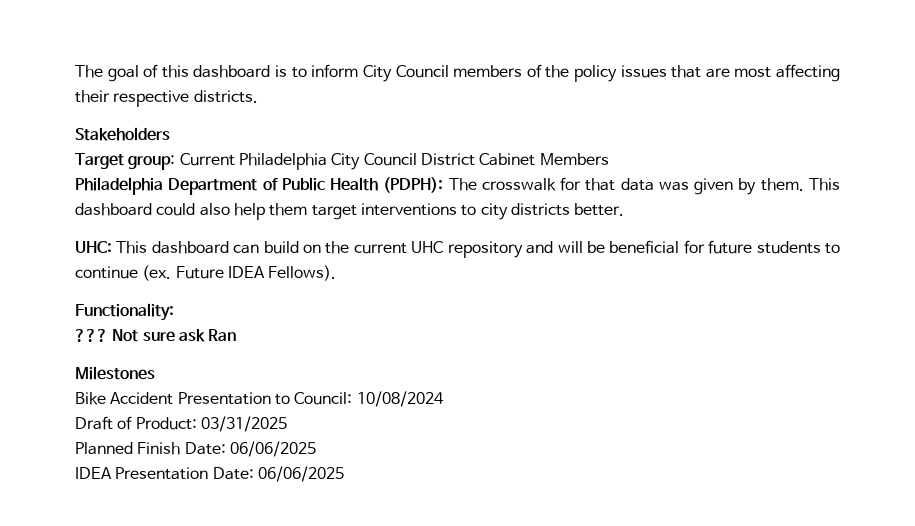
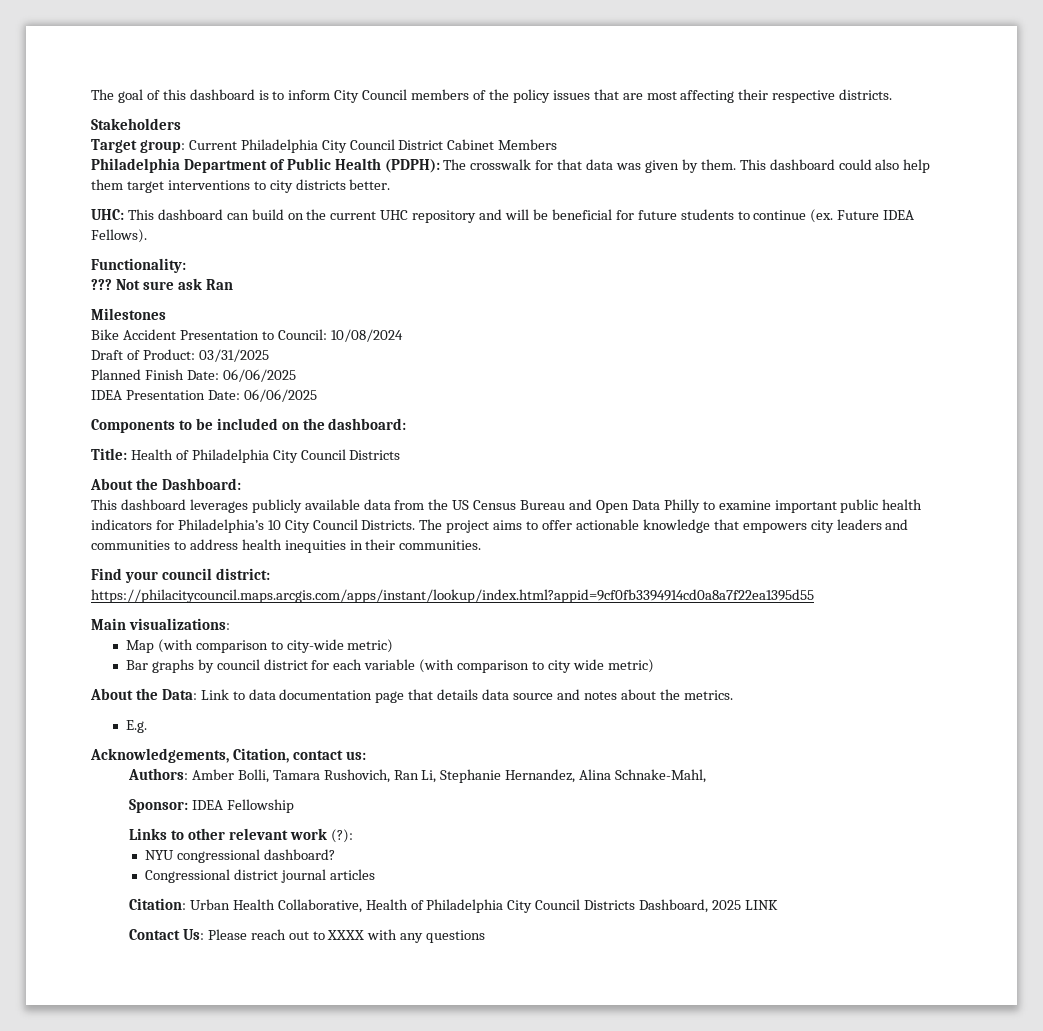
+ Components to be included on the dashboard:
+ Title: Health of Philadelphia City Council Districts
+ About the Dashboard:
+ This dashboard leverages publicly available data from the US Census Bureau and Open Data Philly to examine important public health indicators for Philadelphia’s 10 City Council Districts. The project aims to offer actionable knowledge that empowers city leaders and communities to address health inequities in their communities.
+ Find your council district: https://philacitycouncil.maps.arcgis.com/apps/instant/lookup/index.html?appid=9cf0fb3394914cd0a8a7f22ea1395d55
+ Main visualizations:
+ Map (with comparison to city-wide metric)
+ Bar graphs by council district for each variable (with comparison to city wide metric)
+ About the Data: Link to data documentation page that details data source and notes about the metrics.
+ E.g.
+ Acknowledgements, Citation, contact us:
+ Authors: Amber Bolli, Tamara Rushovich, Ran Li, Stephanie Hernandez, Alina Schnake-Mahl,
+ Sponsor: IDEA Fellowship
+ Links to other relevant work (?):
+ NYU congressional dashboard?
+ Congressional district journal articles
+ Citation: Urban Health Collaborative, Health of Philadelphia City Council Districts Dashboard, 2025 LINK
+ Contact Us: Please reach out to XXXX with any questions

